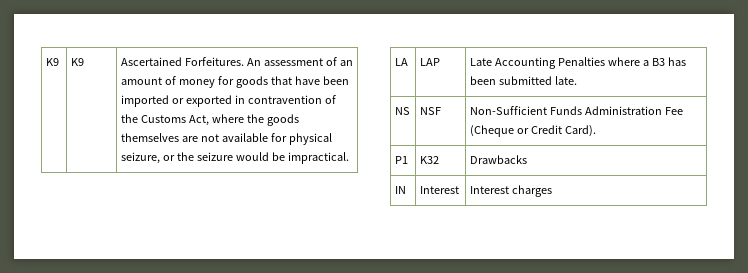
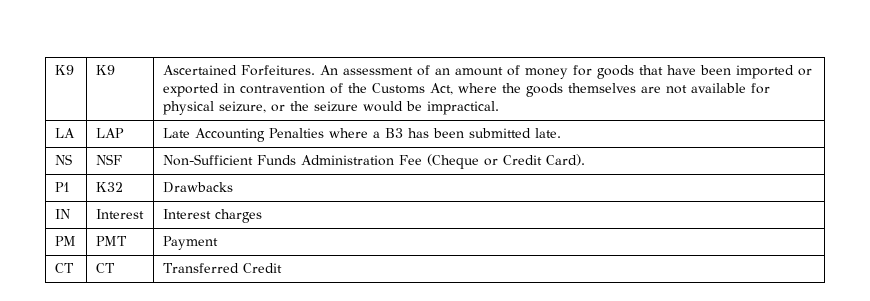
+ PM | PMT | Payment
+ CT | CT | Transferred Credit

